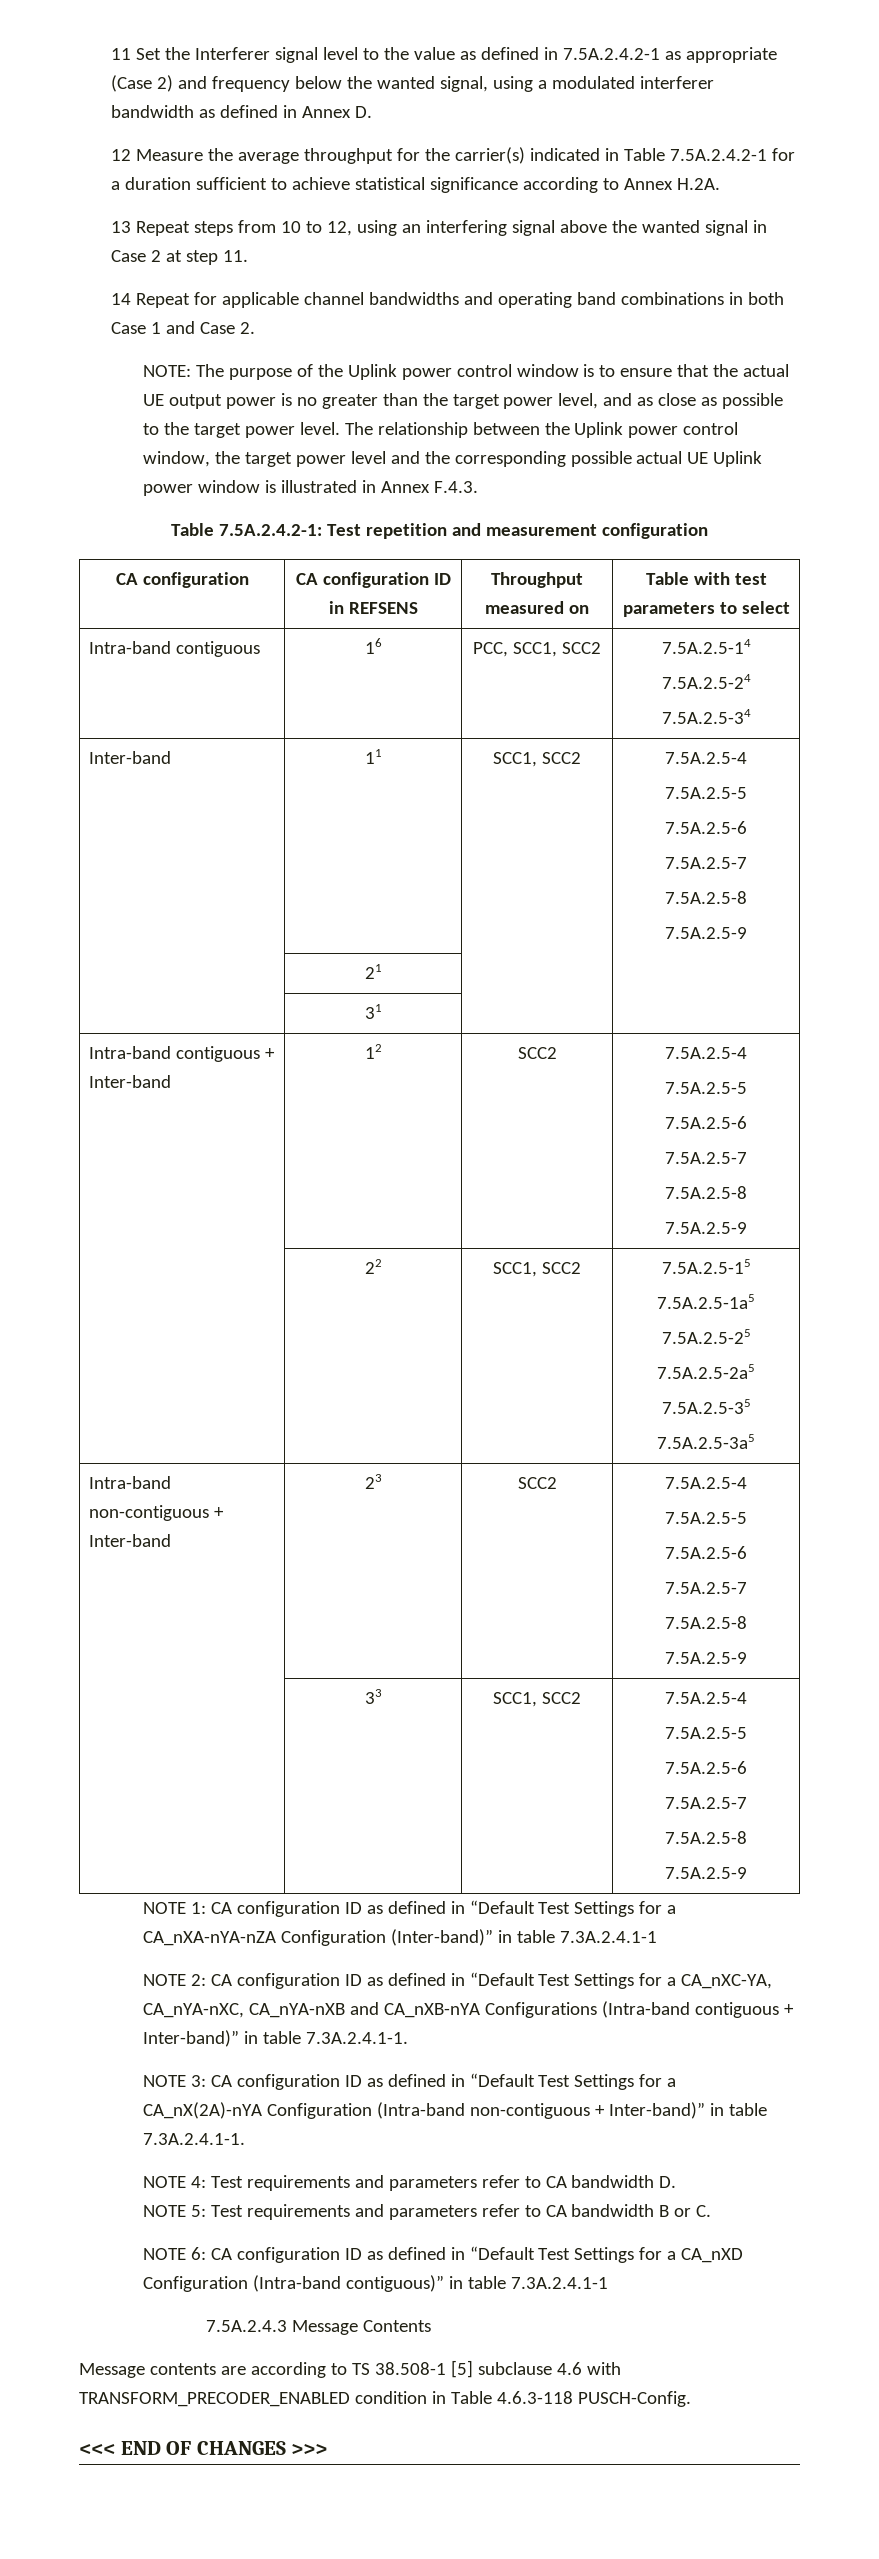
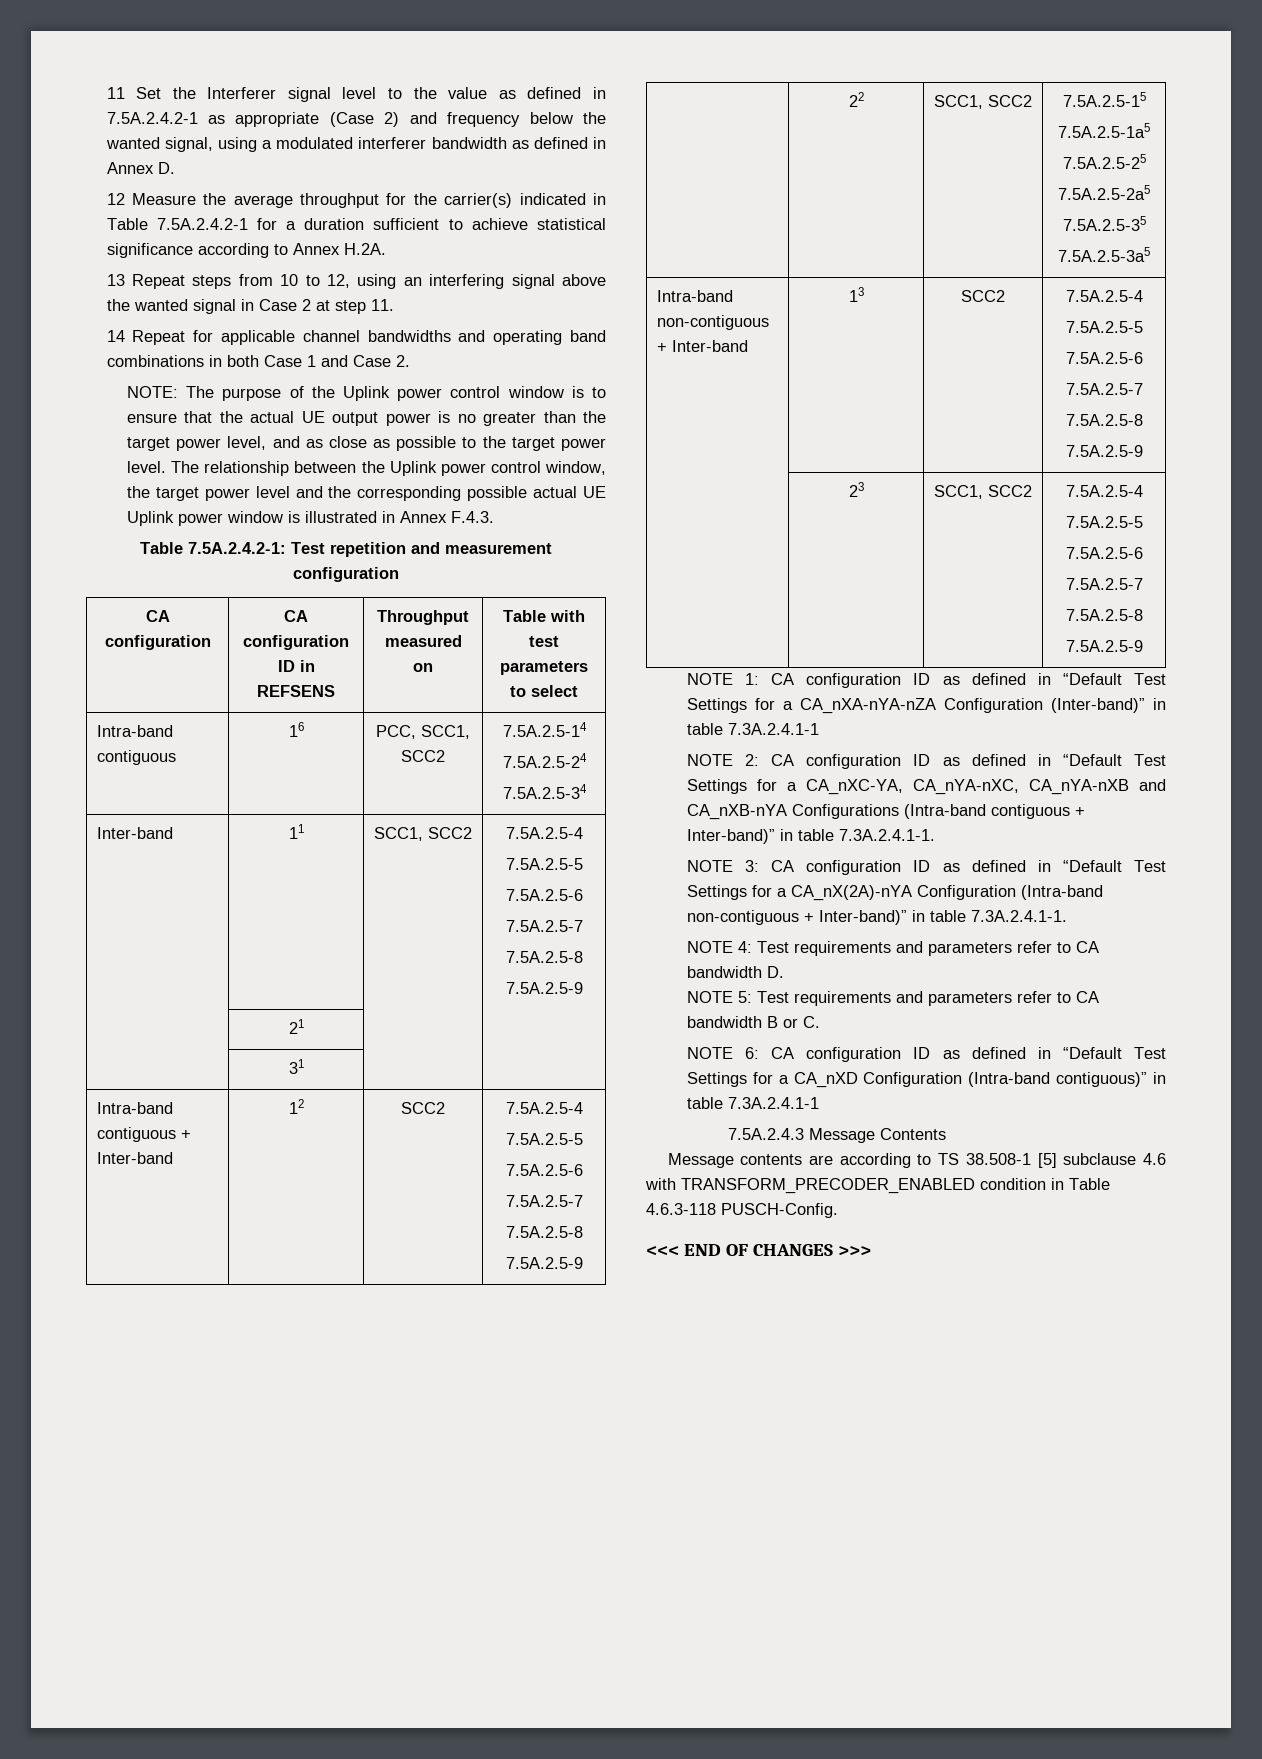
- Intra-band non-contiguous + Inter-band | 23 | SCC2 | 7.5A.2.5-4
+ Intra-band non-contiguous + Inter-band | 13 | SCC2 | 7.5A.2.5-4
  7.5A.2.5-5
  7.5A.2.5-6
  7.5A.2.5-7
  7.5A.2.5-8
  7.5A.2.5-9
- | 33 | SCC1, SCC2 | 7.5A.2.5-4
+ | 23 | SCC1, SCC2 | 7.5A.2.5-4

